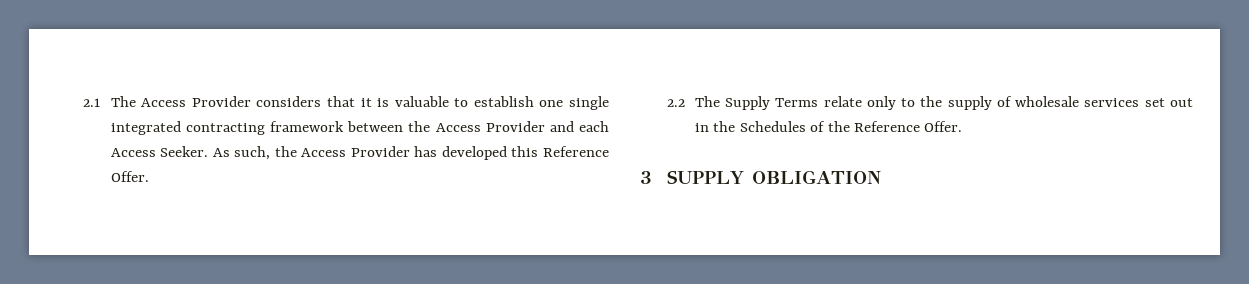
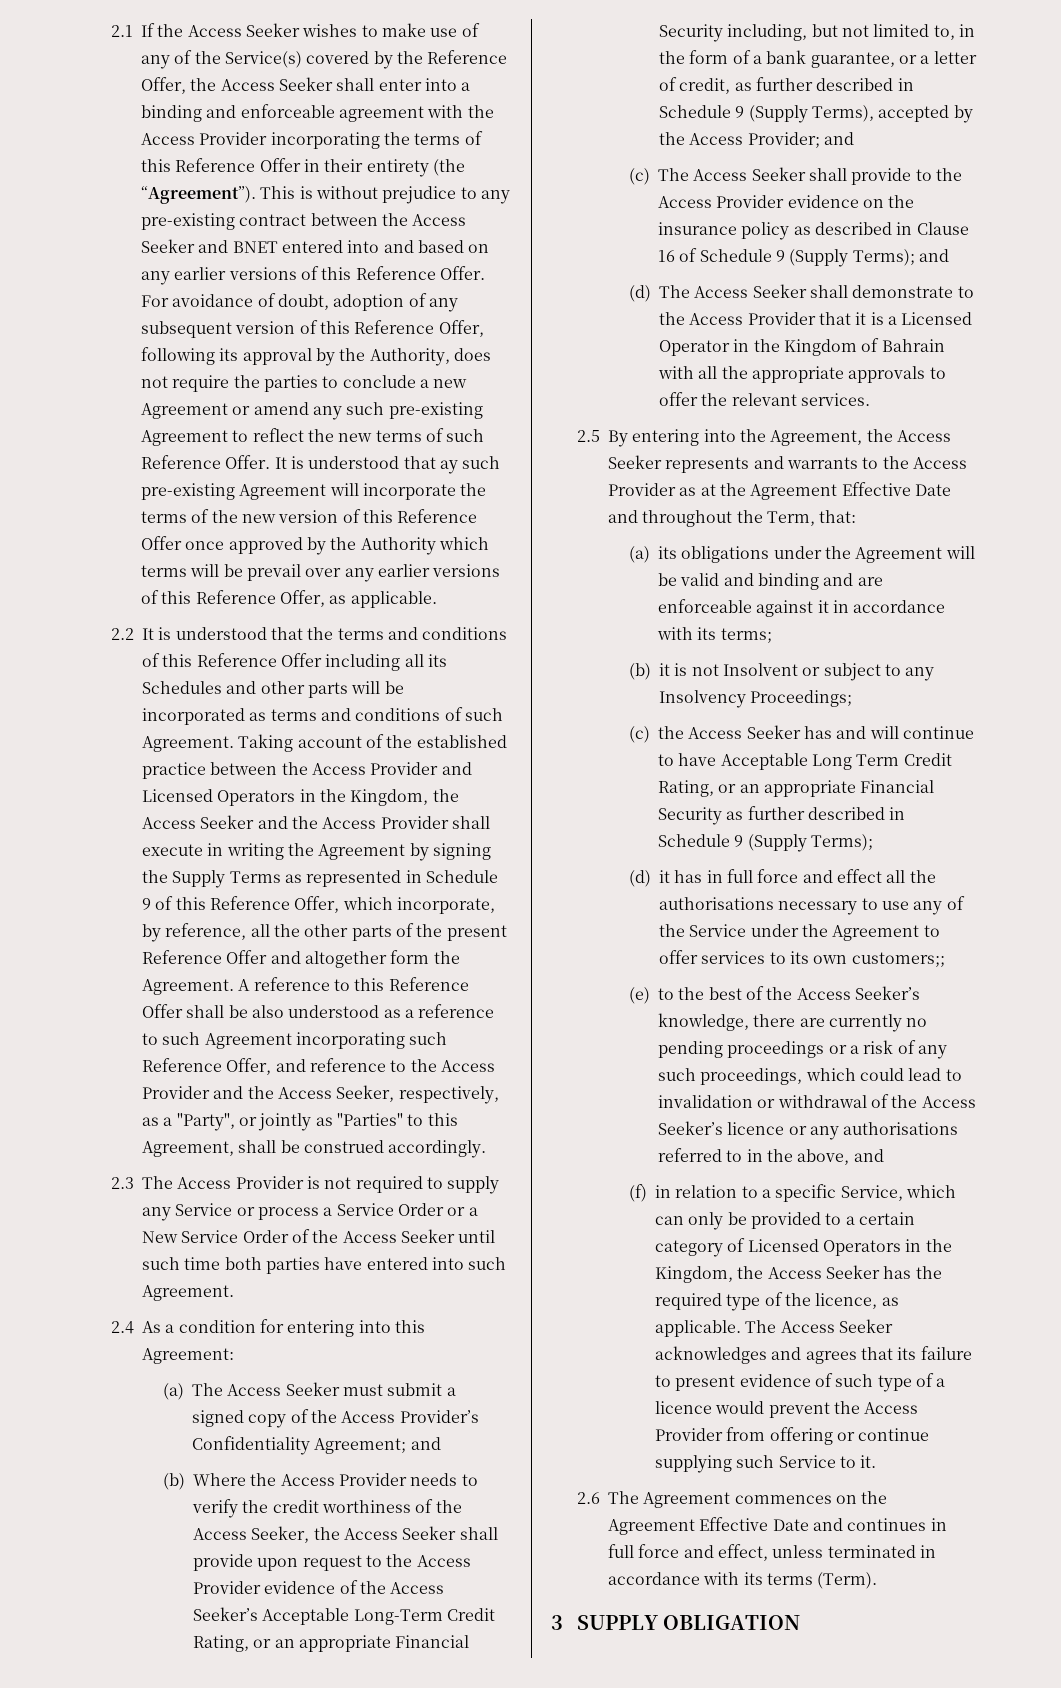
- 2.1 The Access Provider considers that it is valuable to establish one single integrated contracting framework between the Access Provider and each Access Seeker. As such, the Access Provider has developed this Reference Offer.
- 2.2 The Supply Terms relate only to the supply of wholesale services set out in the Schedules of the Reference Offer.
+ 2.1 If the Access Seeker wishes to make use of any of the Service(s) covered by the Reference Offer, the Access Seeker shall enter into a binding and enforceable agreement with the Access Provider incorporating the terms of this Reference Offer in their entirety (the “Agreement”). This is without prejudice to any pre-existing contract between the Access Seeker and BNET entered into and based on any earlier versions of this Reference Offer. For avoidance of doubt, adoption of any subsequent version of this Reference Offer, following its approval by the Authority, does not require the parties to conclude a new Agreement or amend any such pre-existing Agreement to reflect the new terms of such Reference Offer. It is understood that ay such pre-existing Agreement will incorporate the terms of the new version of this Reference Offer once approved by the Authority which terms will be prevail over any earlier versions of this Reference Offer, as applicable.
+ 2.2 It is understood that the terms and conditions of this Reference Offer including all its Schedules and other parts will be incorporated as terms and conditions of such Agreement. Taking account of the established practice between the Access Provider and Licensed Operators in the Kingdom, the Access Seeker and the Access Provider shall execute in writing the Agreement by signing the Supply Terms as represented in Schedule 9 of this Reference Offer, which incorporate, by reference, all the other parts of the present Reference Offer and altogether form the Agreement. A reference to this Reference Offer shall be also understood as a reference to such Agreement incorporating such Reference Offer, and reference to the Access Provider and the Access Seeker, respectively, as a "Party", or jointly as "Parties" to this Agreement, shall be construed accordingly.
+ 2.3 The Access Provider is not required to supply any Service or process a Service Order or a New Service Order of the Access Seeker until such time both parties have entered into such Agreement.
+ 2.4 As a condition for entering into this Agreement:
+ (a) The Access Seeker must submit a signed copy of the Access Provider’s Confidentiality Agreement; and
+ (b) Where the Access Provider needs to verify the credit worthiness of the Access Seeker, the Access Seeker shall provide upon request to the Access Provider evidence of the Access Seeker’s Acceptable Long-Term Credit Rating, or an appropriate Financial Security including, but not limited to, in the form of a bank guarantee, or a letter of credit, as further described in Schedule 9 (Supply Terms), accepted by the Access Provider; and
+ (c) The Access Seeker shall provide to the Access Provider evidence on the insurance policy as described in Clause 16 of Schedule 9 (Supply Terms); and
+ (d) The Access Seeker shall demonstrate to the Access Provider that it is a Licensed Operator in the Kingdom of Bahrain with all the appropriate approvals to offer the relevant services.
+ 2.5 By entering into the Agreement, the Access Seeker represents and warrants to the Access Provider as at the Agreement Effective Date and throughout the Term, that:
+ (a) its obligations under the Agreement will be valid and binding and are enforceable against it in accordance with its terms;
+ (b) it is not Insolvent or subject to any Insolvency Proceedings;
+ (c) the Access Seeker has and will continue to have Acceptable Long Term Credit Rating, or an appropriate Financial Security as further described in Schedule 9 (Supply Terms);
+ (d) it has in full force and effect all the authorisations necessary to use any of the Service under the Agreement to offer services to its own customers;;
+ (e) to the best of the Access Seeker’s knowledge, there are currently no pending proceedings or a risk of any such proceedings, which could lead to invalidation or withdrawal of the Access Seeker’s licence or any authorisations referred to in the above, and
+ (f) in relation to a specific Service, which can only be provided to a certain category of Licensed Operators in the Kingdom, the Access Seeker has the required type of the licence, as applicable. The Access Seeker acknowledges and agrees that its failure to present evidence of such type of a licence would prevent the Access Provider from offering or continue supplying such Service to it.
+ 2.6 The Agreement commences on the Agreement Effective Date and continues in full force and effect, unless terminated in accordance with its terms (Term).

